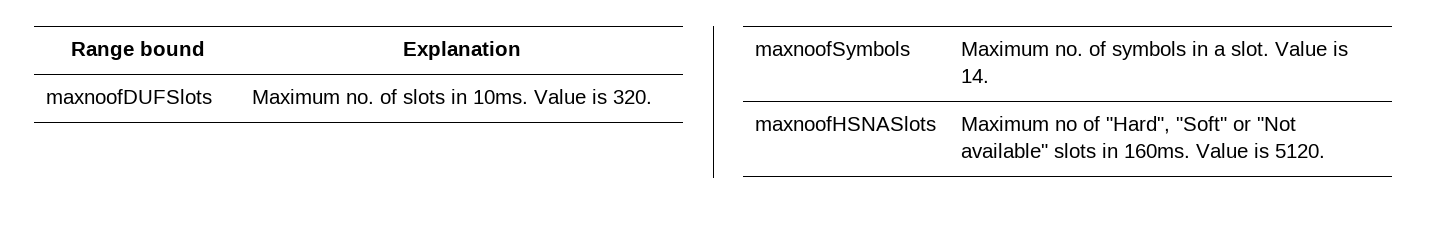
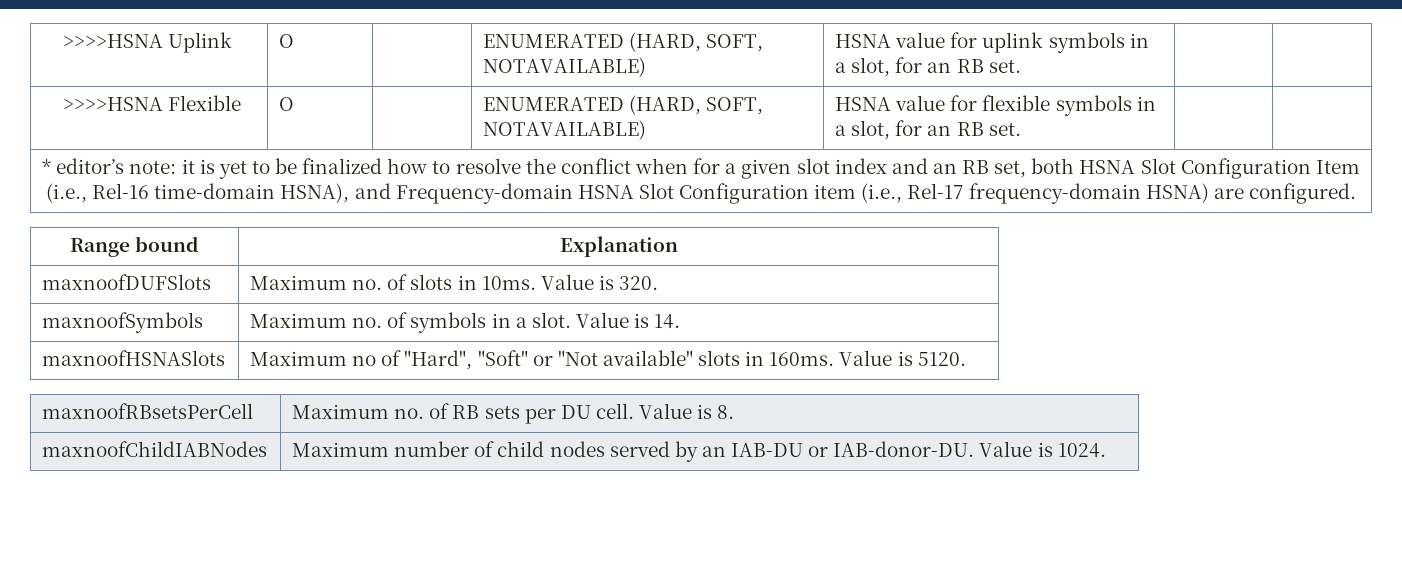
+ >>>>HSNA Uplink | O | | ENUMERATED (HARD, SOFT, NOTAVAILABLE) | HSNA value for uplink symbols in a slot, for an RB set. | |
+ >>>>HSNA Flexible | O | | ENUMERATED (HARD, SOFT, NOTAVAILABLE) | HSNA value for flexible symbols in a slot, for an RB set. | |
+ * editor’s note: it is yet to be finalized how to resolve the conflict when for a given slot index and an RB set, both HSNA Slot Configuration Item (i.e., Rel-16 time-domain HSNA), and Frequency-domain HSNA Slot Configuration item (i.e., Rel-17 frequency-domain HSNA) are configured.
+ maxnoofRBsetsPerCell | Maximum no. of RB sets per DU cell. Value is 8.
+ maxnoofChildIABNodes | Maximum number of child nodes served by an IAB-DU or IAB-donor-DU. Value is 1024.

